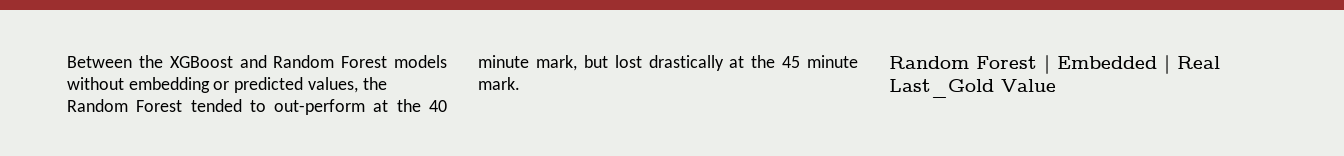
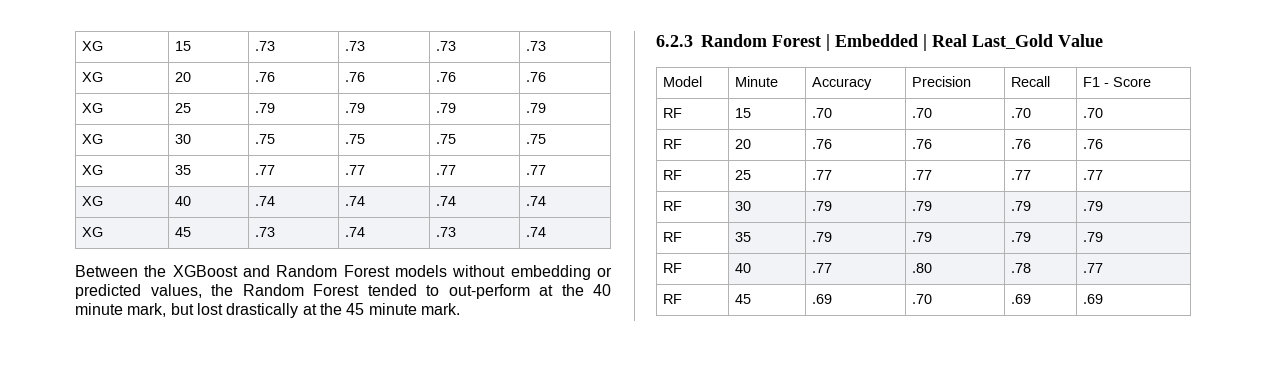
+ XG | 15 | .73 | .73 | .73 | .73
+ XG | 20 | .76 | .76 | .76 | .76
+ XG | 25 | .79 | .79 | .79 | .79
+ XG | 30 | .75 | .75 | .75 | .75
+ XG | 35 | .77 | .77 | .77 | .77
+ XG | 40 | .74 | .74 | .74 | .74
+ XG | 45 | .73 | .74 | .73 | .74
- Random Forest | Embedded | Real Last_Gold Value
+ 6.2.3 Random Forest | Embedded | Real Last_Gold Value
+ Model | Minute | Accuracy | Precision | Recall | F1 - Score
+ RF | 15 | .70 | .70 | .70 | .70
+ RF | 20 | .76 | .76 | .76 | .76
+ RF | 25 | .77 | .77 | .77 | .77
+ RF | 30 | .79 | .79 | .79 | .79
+ RF | 35 | .79 | .79 | .79 | .79
+ RF | 40 | .77 | .80 | .78 | .77
+ RF | 45 | .69 | .70 | .69 | .69

